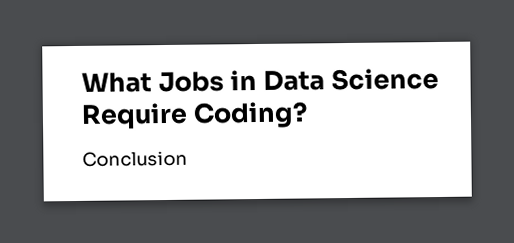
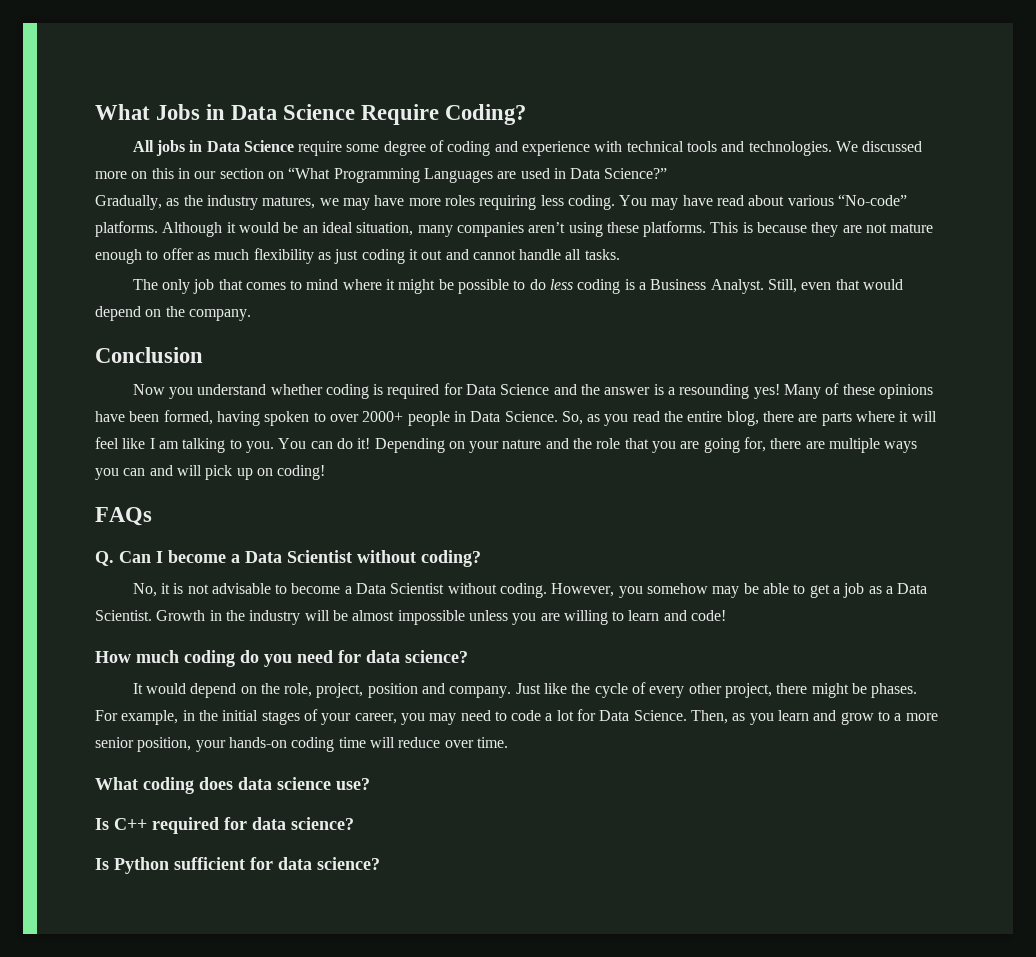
+ All jobs in Data Science require some degree of coding and experience with technical tools and technologies. We discussed more on this in our section on “What Programming Languages are used in Data Science?”
+ Gradually, as the industry matures, we may have more roles requiring less coding. You may have read about various “No-code” platforms. Although it would be an ideal situation, many companies aren’t using these platforms. This is because they are not mature enough to offer as much flexibility as just coding it out and cannot handle all tasks.
+ The only job that comes to mind where it might be possible to do less coding is a Business Analyst. Still, even that would depend on the company.
  Conclusion
+ Now you understand whether coding is required for Data Science and the answer is a resounding yes! Many of these opinions have been formed, having spoken to over 2000+ people in Data Science. So, as you read the entire blog, there are parts where it will feel like I am talking to you. You can do it! Depending on your nature and the role that you are going for, there are multiple ways you can and will pick up on coding!
+ FAQs
+ Q. Can I become a Data Scientist without coding?
+ No, it is not advisable to become a Data Scientist without coding. However, you somehow may be able to get a job as a Data Scientist. Growth in the industry will be almost impossible unless you are willing to learn and code!
+ How much coding do you need for data science?
+ It would depend on the role, project, position and company. Just like the cycle of every other project, there might be phases. For example, in the initial stages of your career, you may need to code a lot for Data Science. Then, as you learn and grow to a more senior position, your hands-on coding time will reduce over time.
+ What coding does data science use?
+ Is C++ required for data science?
+ Is Python sufficient for data science?

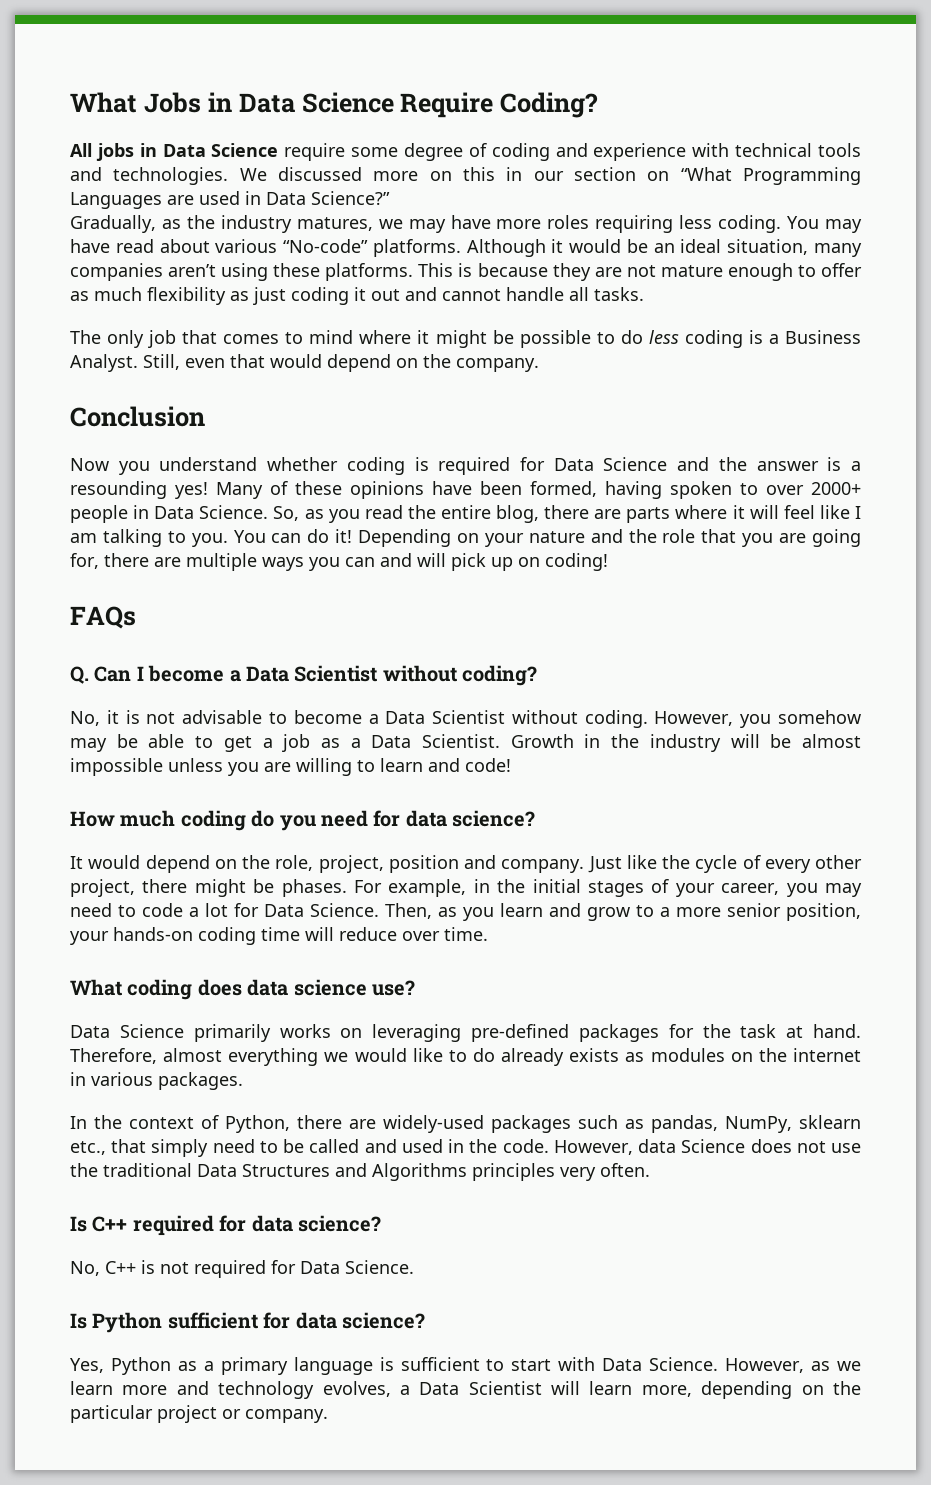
+ Data Science primarily works on leveraging pre-defined packages for the task at hand. Therefore, almost everything we would like to do already exists as modules on the internet in various packages.
+ In the context of Python, there are widely-used packages such as pandas, NumPy, sklearn etc., that simply need to be called and used in the code. However, data Science does not use the traditional Data Structures and Algorithms principles very often.
+ No, C++ is not required for Data Science.
+ Yes, Python as a primary language is sufficient to start with Data Science. However, as we learn more and technology evolves, a Data Scientist will learn more, depending on the particular project or company.

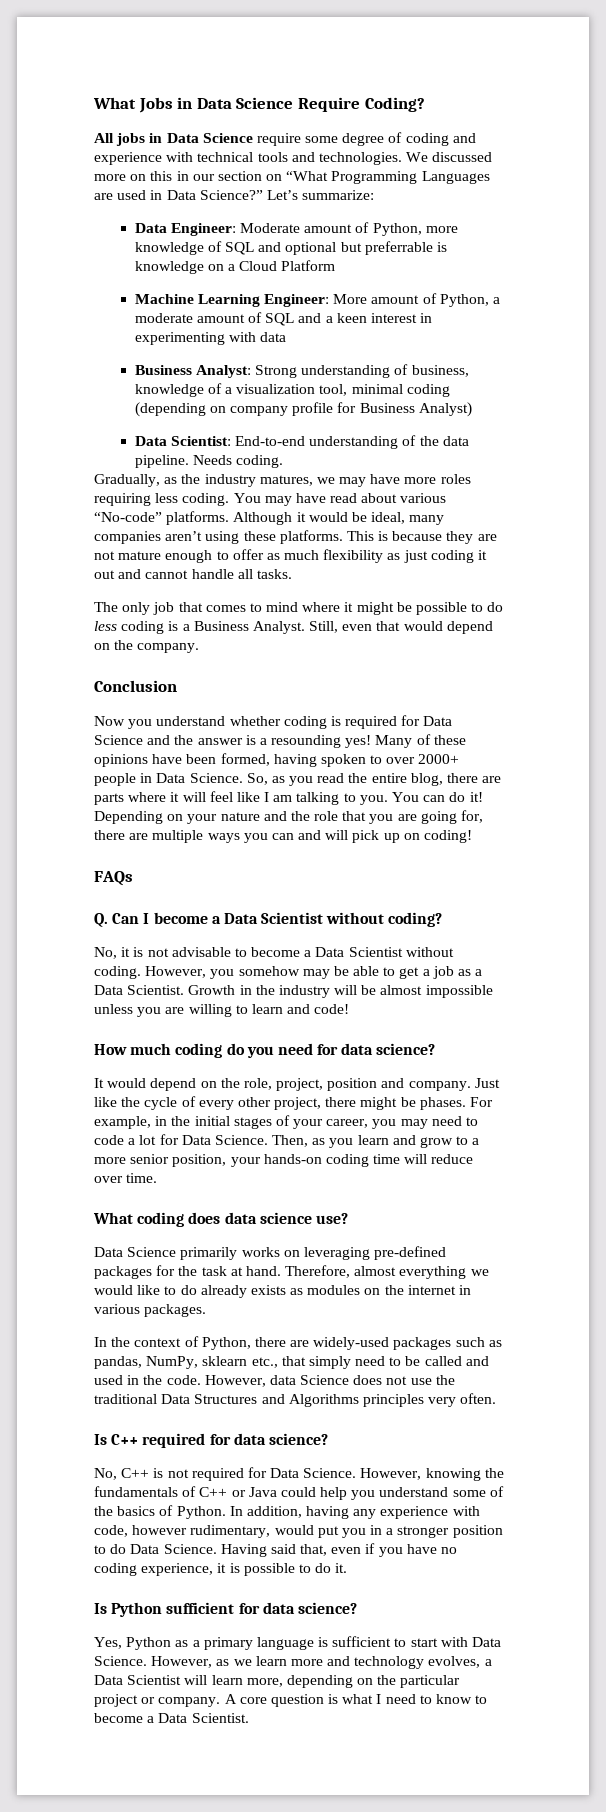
+ Let’s summarize:
+ Data Engineer: Moderate amount of Python, more knowledge of SQL and optional but preferrable is knowledge on a Cloud Platform
+ Machine Learning Engineer: More amount of Python, a moderate amount of SQL and a keen interest in experimenting with data
+ Business Analyst: Strong understanding of business, knowledge of a visualization tool, minimal coding (depending on company profile for Business Analyst)
+ Data Scientist: End-to-end understanding of the data pipeline. Needs coding.
- Although it would be an ideal situation, many companies aren’t using these platforms.
+ Although it would be ideal, many companies aren’t using these platforms.
+ However, knowing the fundamentals of C++ or Java could help you understand some of the basics of Python. In addition, having any experience with code, however rudimentary, would put you in a stronger position to do Data Science. Having said that, even if you have no coding experience, it is possible to do it.
+ A core question is what I need to know to become a Data Scientist.

